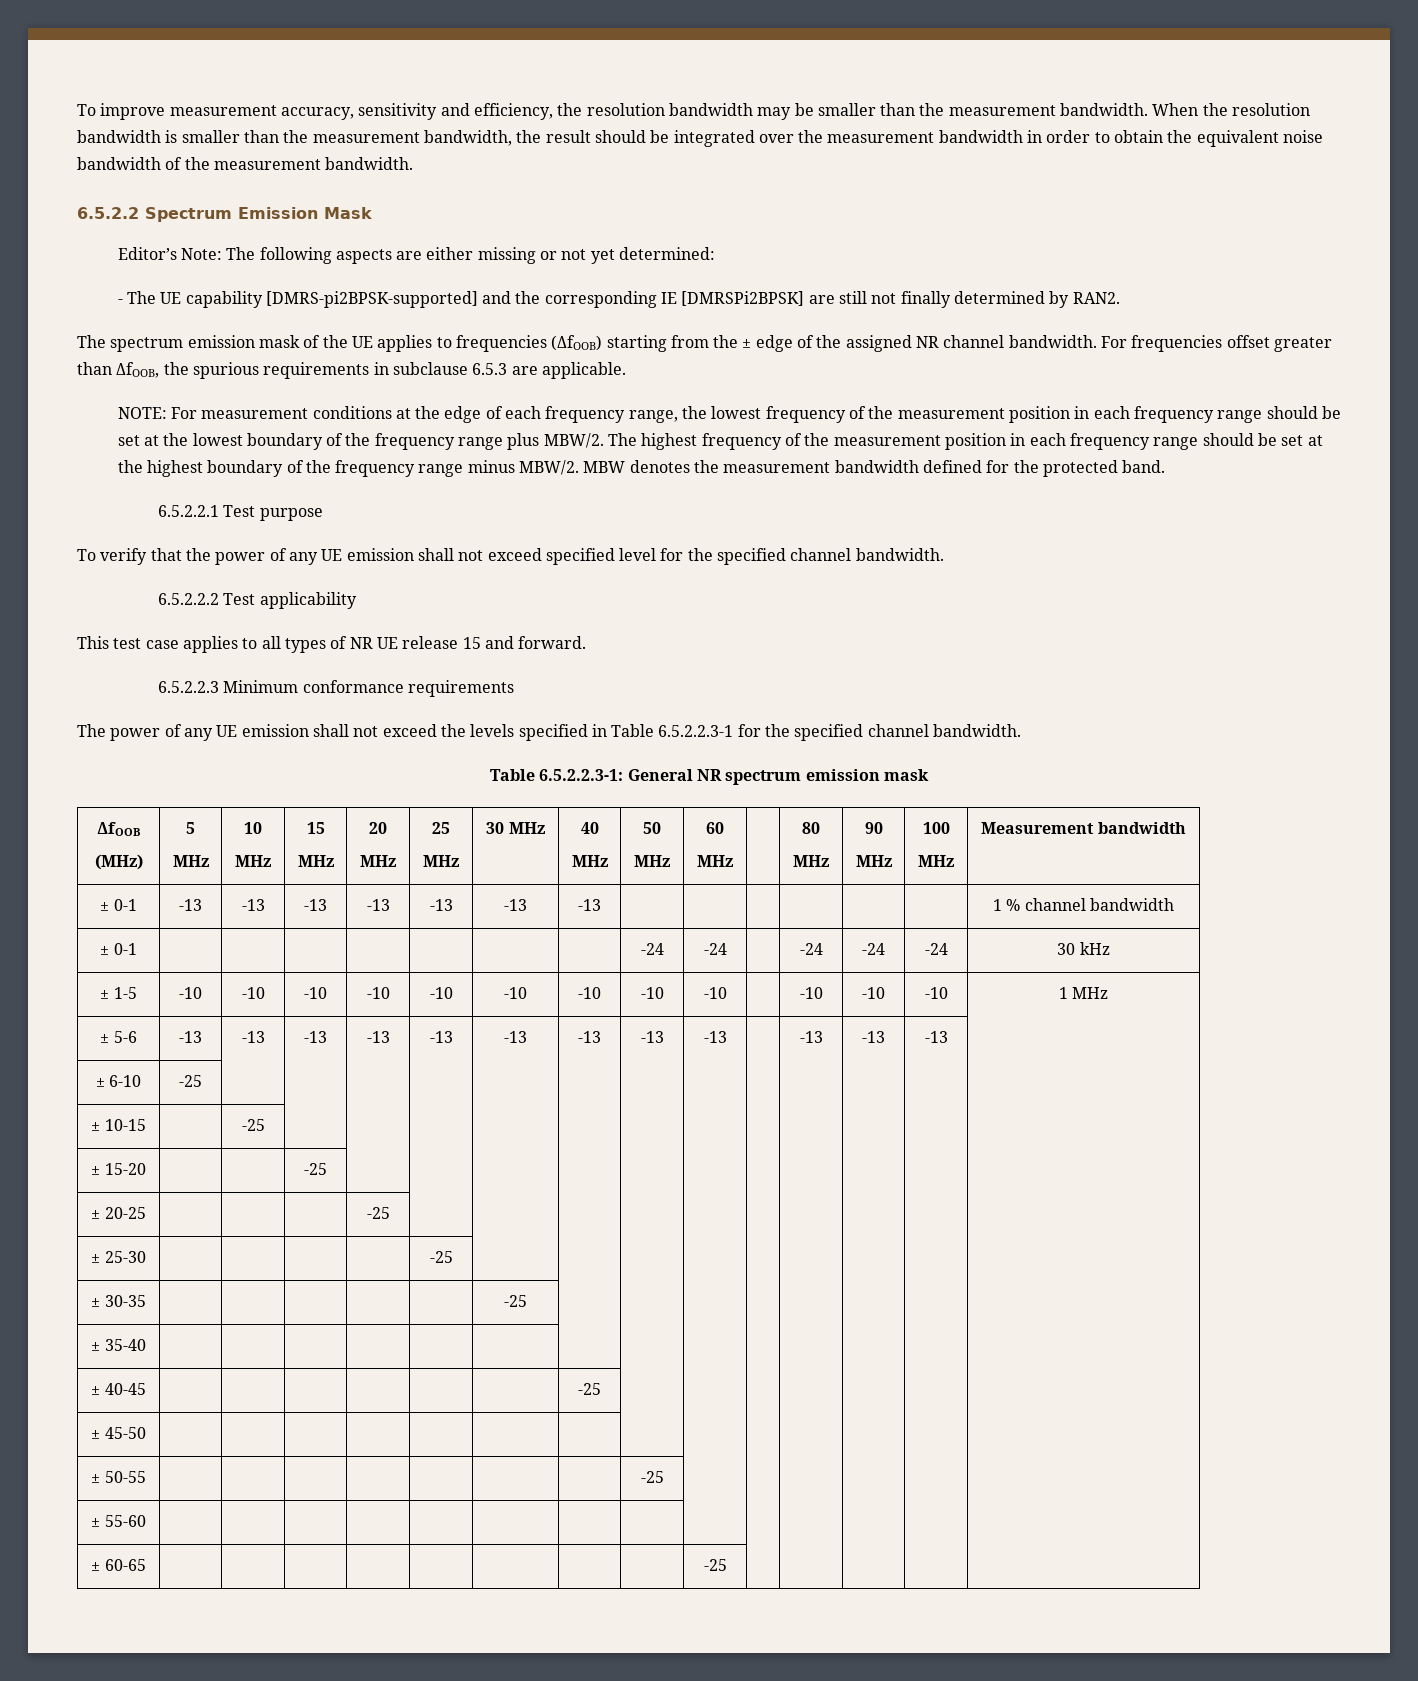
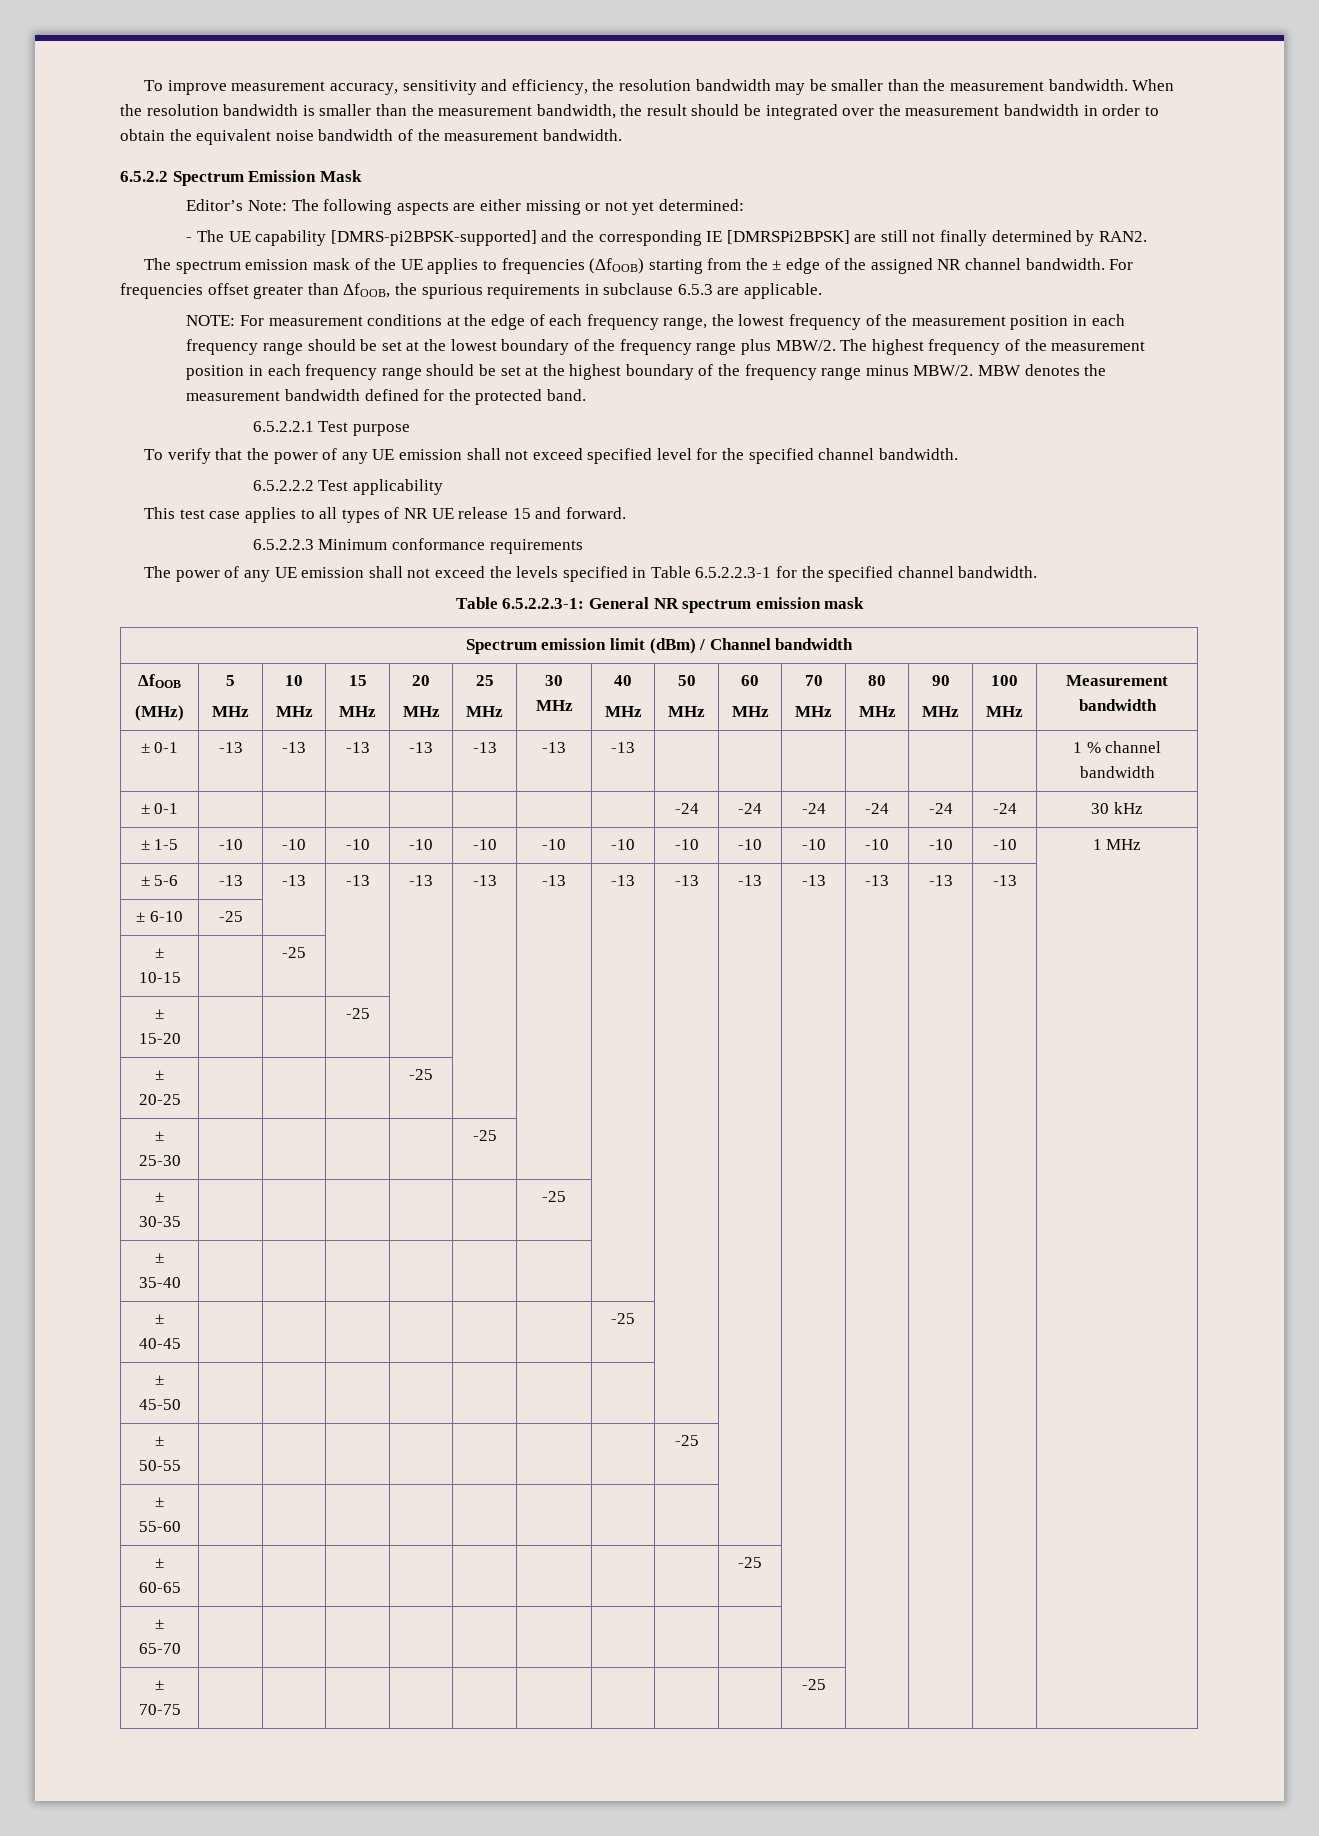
+ Spectrum emission limit (dBm) / Channel bandwidth
  ΔfOOB
  (MHz) | 5
  MHz | 10
  MHz | 15
  MHz | 20
  MHz | 25
  MHz | 30 MHz | 40
  MHz | 50
  MHz | 60
- MHz | | 80
+ MHz | 70
+ MHz | 80
- ± 0-1 | | | | | | | | -24 | -24 | | -24 | -24 | -24 | 30 kHz
+ ± 0-1 | | | | | | | | -24 | -24 | -24 | -24 | -24 | -24 | 30 kHz
- ± 1-5 | -10 | -10 | -10 | -10 | -10 | -10 | -10 | -10 | -10 | | -10 | -10 | -10 | 1 MHz
+ ± 1-5 | -10 | -10 | -10 | -10 | -10 | -10 | -10 | -10 | -10 | -10 | -10 | -10 | -10 | 1 MHz
- ± 5-6 | -13 | -13 | -13 | -13 | -13 | -13 | -13 | -13 | -13 | | -13 | -13 | -13 |
+ ± 5-6 | -13 | -13 | -13 | -13 | -13 | -13 | -13 | -13 | -13 | -13 | -13 | -13 | -13 |
+ ± 65-70 | | | | | | | | | | | | | |
+ ± 70-75 | | | | | | | | | | -25 | | | |

